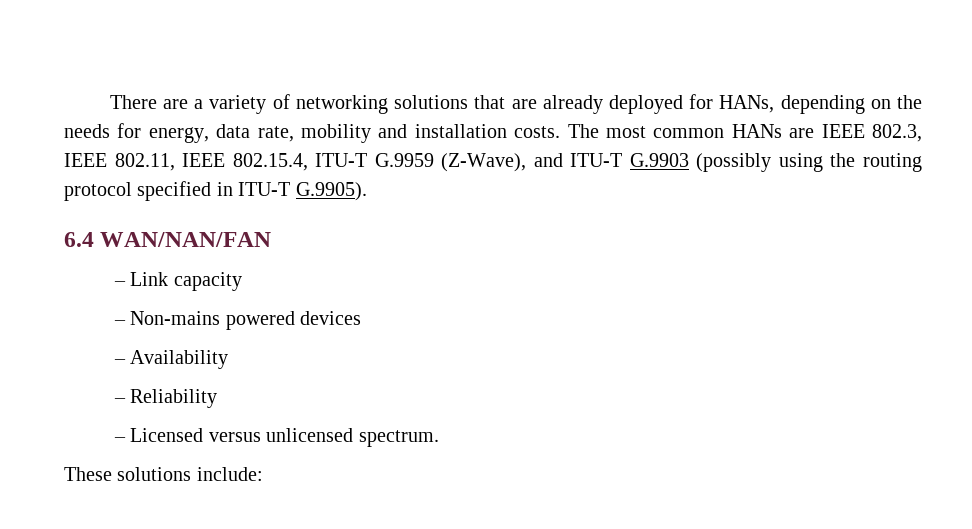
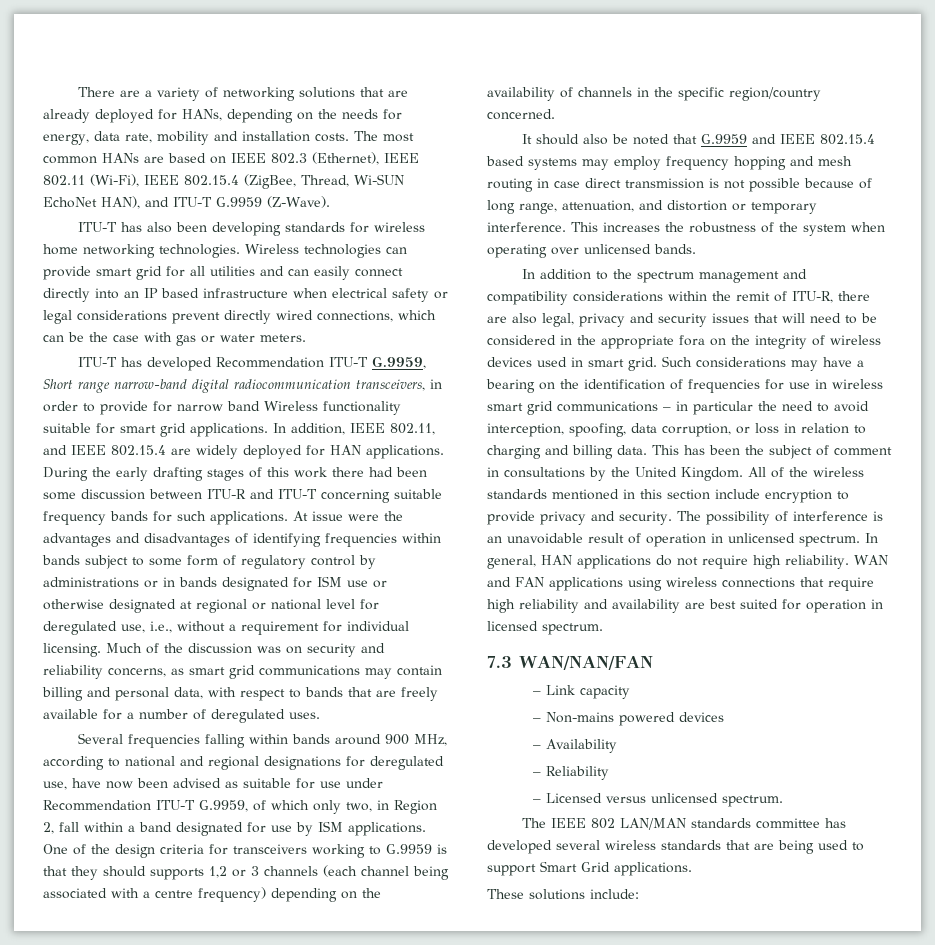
- The most common HANs are IEEE 802.3, IEEE 802.11, IEEE 802.15.4, ITU-T G.9959 (Z-Wave), and ITU-T G.9903 (possibly using the routing protocol specified in ITU-T G.9905).
- 6.4 WAN/NAN/FAN
+ The most common HANs are based on IEEE 802.3 (Ethernet), IEEE 802.11 (Wi-Fi), IEEE 802.15.4 (ZigBee, Thread, Wi-SUN EchoNet HAN), and ITU-T G.9959 (Z-Wave).
+ ITU-T has also been developing standards for wireless home networking technologies. Wireless technologies can provide smart grid for all utilities and can easily connect directly into an IP based infrastructure when electrical safety or legal considerations prevent directly wired connections, which can be the case with gas or water meters.
+ ITU-T has developed Recommendation ITU-T G.9959, Short range narrow-band digital radiocommunication transceivers, in order to provide for narrow band Wireless functionality suitable for smart grid applications. In addition, IEEE 802.11, and IEEE 802.15.4 are widely deployed for HAN applications. During the early drafting stages of this work there had been some discussion between ITU-R and ITU-T concerning suitable frequency bands for such applications. At issue were the advantages and disadvantages of identifying frequencies within bands subject to some form of regulatory control by administrations or in bands designated for ISM use or otherwise designated at regional or national level for deregulated use, i.e., without a requirement for individual licensing. Much of the discussion was on security and reliability concerns, as smart grid communications may contain billing and personal data, with respect to bands that are freely available for a number of deregulated uses.
+ Several frequencies falling within bands around 900 MHz, according to national and regional designations for deregulated use, have now been advised as suitable for use under Recommendation ITU-T G.9959, of which only two, in Region 2, fall within a band designated for use by ISM applications. One of the design criteria for transceivers working to G.9959 is that they should supports 1,2 or 3 channels (each channel being associated with a centre frequency) depending on the availability of channels in the specific region/country concerned.
+ It should also be noted that G.9959 and IEEE 802.15.4 based systems may employ frequency hopping and mesh routing in case direct transmission is not possible because of long range, attenuation, and distortion or temporary interference. This increases the robustness of the system when operating over unlicensed bands.
+ In addition to the spectrum management and compatibility considerations within the remit of ITU-R, there are also legal, privacy and security issues that will need to be considered in the appropriate fora on the integrity of wireless devices used in smart grid. Such considerations may have a bearing on the identification of frequencies for use in wireless smart grid communications – in particular the need to avoid interception, spoofing, data corruption, or loss in relation to charging and billing data. This has been the subject of comment in consultations by the United Kingdom. All of the wireless standards mentioned in this section include encryption to provide privacy and security. The possibility of interference is an unavoidable result of operation in unlicensed spectrum. In general, HAN applications do not require high reliability. WAN and FAN applications using wireless connections that require high reliability and availability are best suited for operation in licensed spectrum.
+ 7.3 WAN/NAN/FAN
+ The IEEE 802 LAN/MAN standards committee has developed several wireless standards that are being used to support Smart Grid applications.

